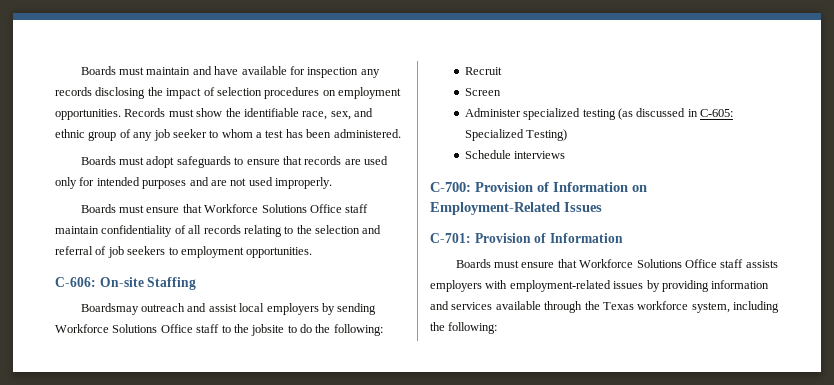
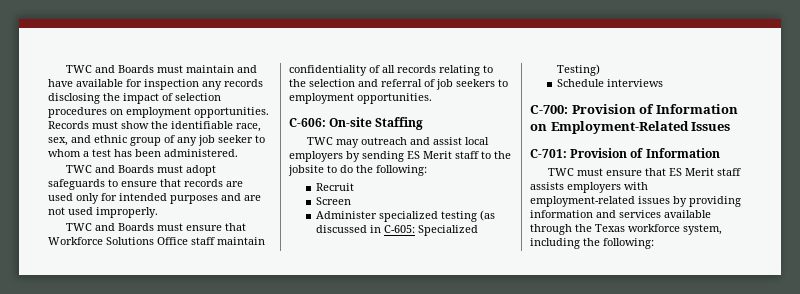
- Boards must maintain and have available for inspection any records disclosing the impact of selection procedures on employment opportunities.
+ TWC and Boards must maintain and have available for inspection any records disclosing the impact of selection procedures on employment opportunities.
- Boards must adopt safeguards to ensure that records are used only for intended purposes and are not used improperly.
+ TWC and Boards must adopt safeguards to ensure that records are used only for intended purposes and are not used improperly.
- Boards must ensure that Workforce Solutions Office staff maintain confidentiality of all records relating to the selection and referral of job seekers to employment opportunities.
+ TWC and Boards must ensure that Workforce Solutions Office staff maintain confidentiality of all records relating to the selection and referral of job seekers to employment opportunities.
- Boardsmay outreach and assist local employers by sending Workforce Solutions Office staff to the jobsite to do the following:
+ TWC may outreach and assist local employers by sending ES Merit staff to the jobsite to do the following:
- Boards must ensure that Workforce Solutions Office staff assists employers with employment-related issues by providing information and services available through the Texas workforce system, including the following:
+ TWC must ensure that ES Merit staff assists employers with employment-related issues by providing information and services available through the Texas workforce system, including the following:

